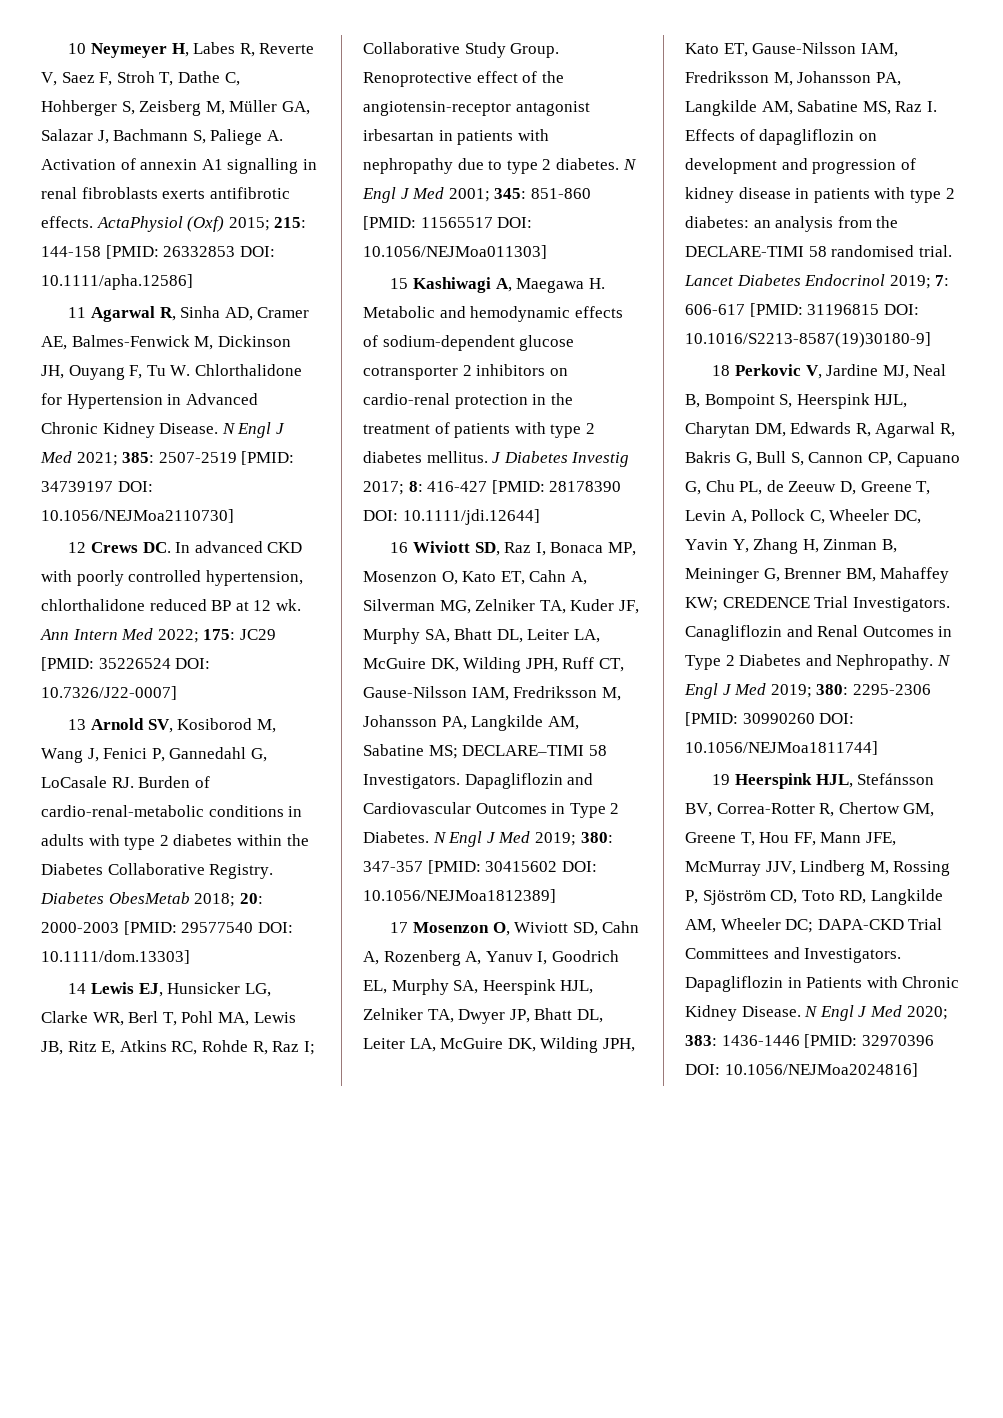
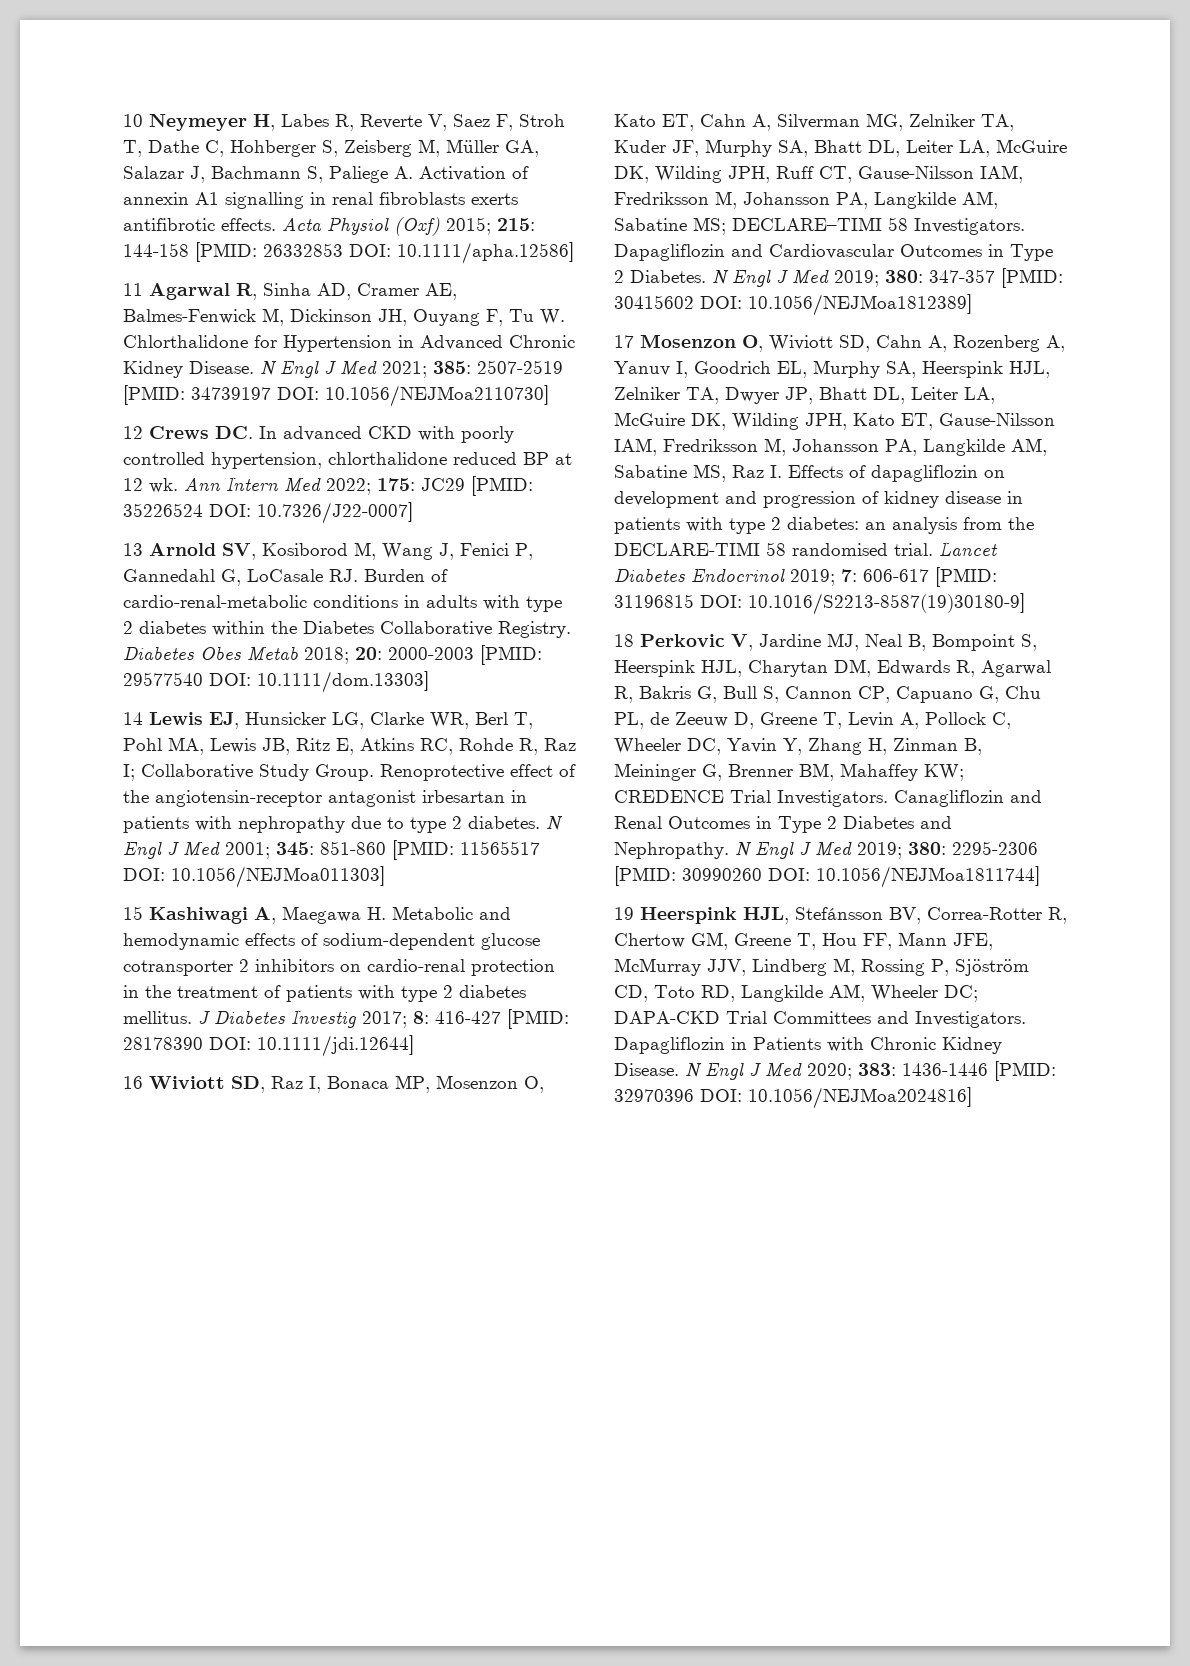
- ActaPhysiol (Oxf) 2015; 215: 144-158 [PMID: 26332853 DOI: 10.1111/apha.12586]
+ Acta Physiol (Oxf) 2015; 215: 144-158 [PMID: 26332853 DOI: 10.1111/apha.12586]
- Diabetes ObesMetab 2018; 20: 2000-2003 [PMID: 29577540 DOI: 10.1111/dom.13303]
+ Diabetes Obes Metab 2018; 20: 2000-2003 [PMID: 29577540 DOI: 10.1111/dom.13303]

